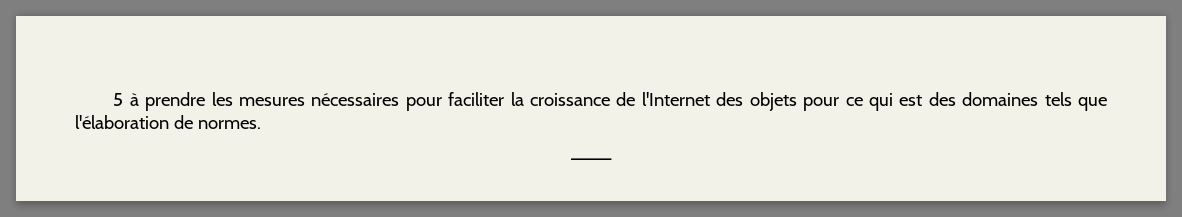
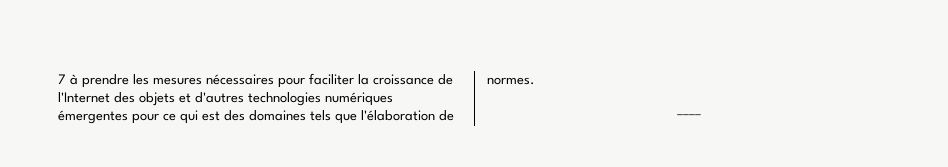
- 5 à prendre les mesures nécessaires pour faciliter la croissance de l'Internet des objets pour ce qui est des domaines tels que l'élaboration de normes.
+ 7 à prendre les mesures nécessaires pour faciliter la croissance de l'Internet des objets et d'autres technologies numériques émergentes pour ce qui est des domaines tels que l'élaboration de normes.

